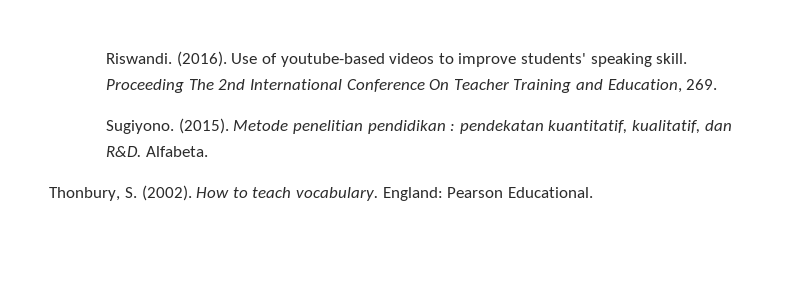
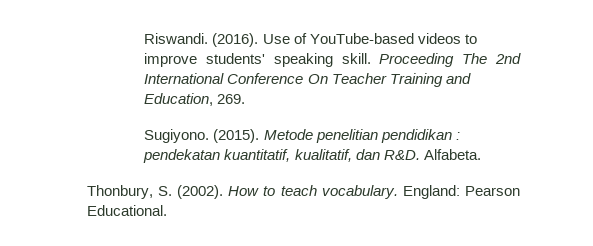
- Use of youtube-based videos to improve students' speaking skill.
+ Use of YouTube-based videos to improve students' speaking skill.

